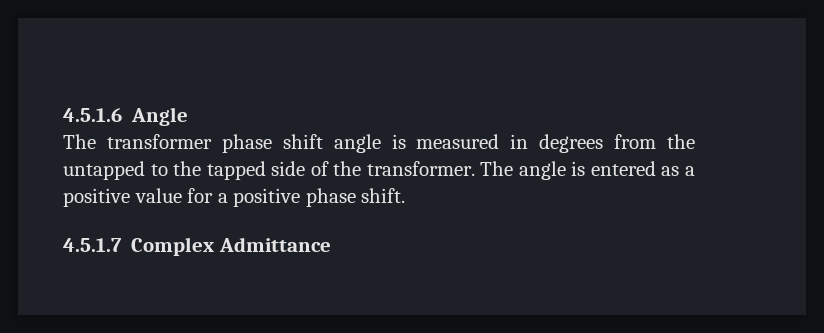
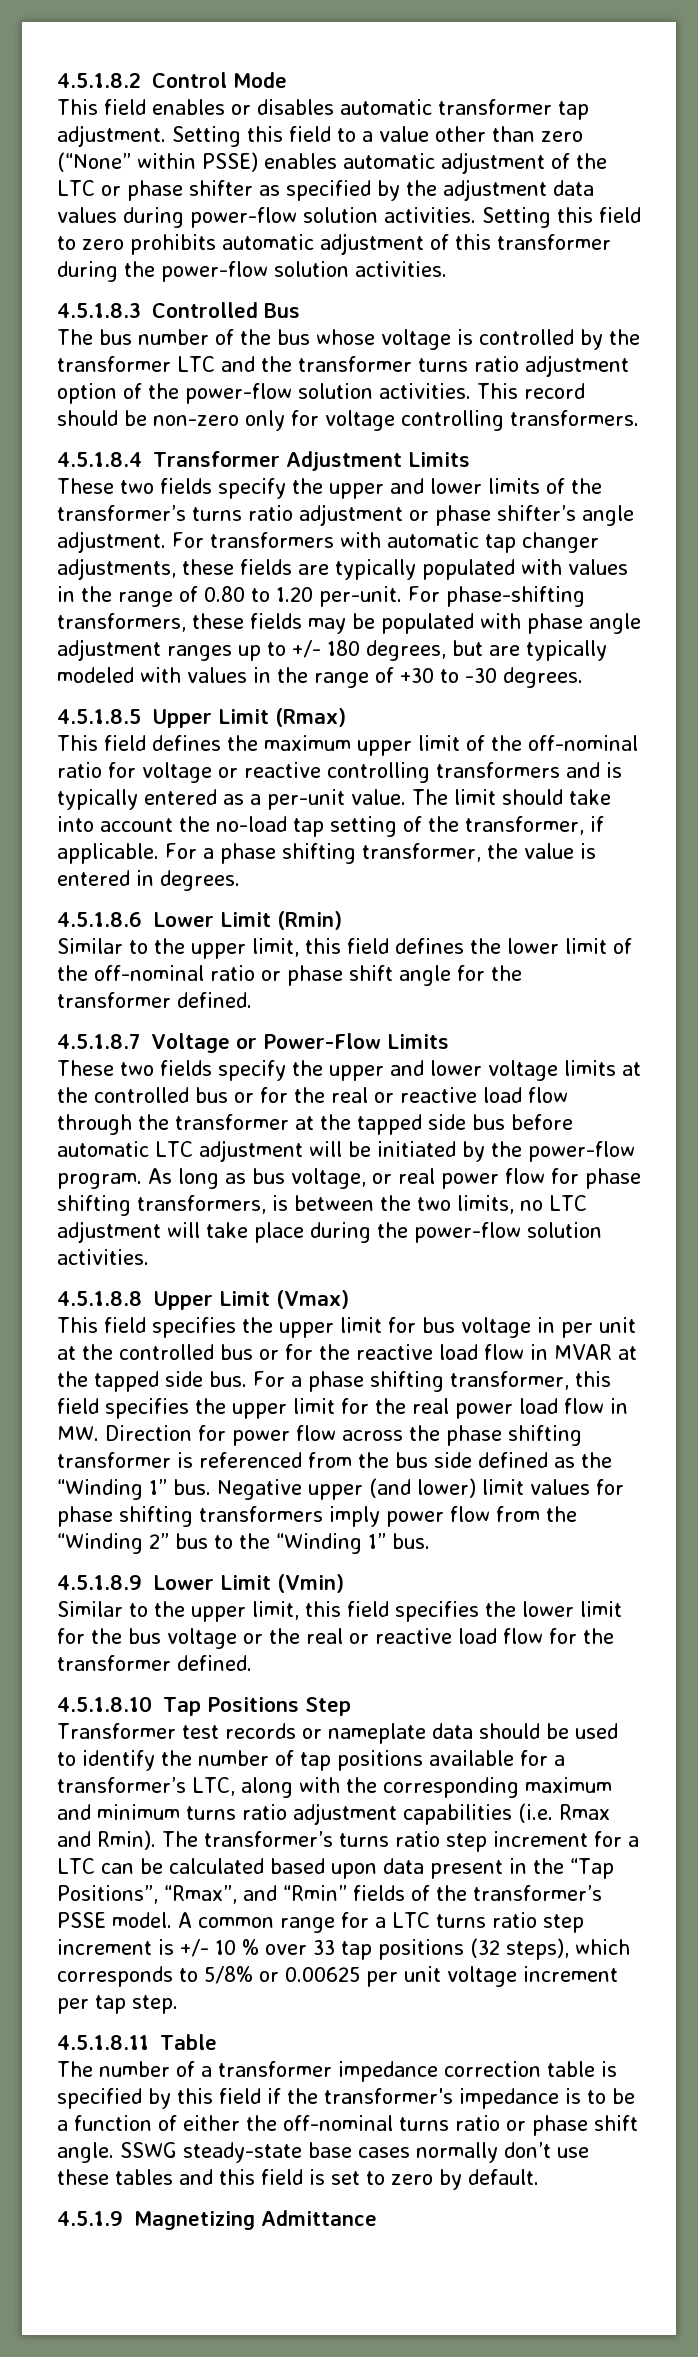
- 4.5.1.6 Angle
- The transformer phase shift angle is measured in degrees from the untapped to the tapped side of the transformer. The angle is entered as a positive value for a positive phase shift.
- 4.5.1.7 Complex Admittance
+ 4.5.1.8.2 Control Mode
+ This field enables or disables automatic transformer tap adjustment. Setting this field to a value other than zero (“None” within PSSE) enables automatic adjustment of the LTC or phase shifter as specified by the adjustment data values during power-flow solution activities. Setting this field to zero prohibits automatic adjustment of this transformer during the power-flow solution activities.
+ 4.5.1.8.3 Controlled Bus
+ The bus number of the bus whose voltage is controlled by the transformer LTC and the transformer turns ratio adjustment option of the power-flow solution activities. This record should be non-zero only for voltage controlling transformers.
+ 4.5.1.8.4 Transformer Adjustment Limits
+ These two fields specify the upper and lower limits of the transformer’s turns ratio adjustment or phase shifter’s angle adjustment. For transformers with automatic tap changer adjustments, these fields are typically populated with values in the range of 0.80 to 1.20 per-unit. For phase-shifting transformers, these fields may be populated with phase angle adjustment ranges up to +/- 180 degrees, but are typically modeled with values in the range of +30 to -30 degrees.
+ 4.5.1.8.5 Upper Limit (Rmax)
+ This field defines the maximum upper limit of the off-nominal ratio for voltage or reactive controlling transformers and is typically entered as a per-unit value. The limit should take into account the no-load tap setting of the transformer, if applicable. For a phase shifting transformer, the value is entered in degrees.
+ 4.5.1.8.6 Lower Limit (Rmin)
+ Similar to the upper limit, this field defines the lower limit of the off-nominal ratio or phase shift angle for the transformer defined.
+ 4.5.1.8.7 Voltage or Power-Flow Limits
+ These two fields specify the upper and lower voltage limits at the controlled bus or for the real or reactive load flow through the transformer at the tapped side bus before automatic LTC adjustment will be initiated by the power-flow program. As long as bus voltage, or real power flow for phase shifting transformers, is between the two limits, no LTC adjustment will take place during the power-flow solution activities.
+ 4.5.1.8.8 Upper Limit (Vmax)
+ This field specifies the upper limit for bus voltage in per unit at the controlled bus or for the reactive load flow in MVAR at the tapped side bus. For a phase shifting transformer, this field specifies the upper limit for the real power load flow in MW. Direction for power flow across the phase shifting transformer is referenced from the bus side defined as the “Winding 1” bus. Negative upper (and lower) limit values for phase shifting transformers imply power flow from the “Winding 2” bus to the “Winding 1” bus.
+ 4.5.1.8.9 Lower Limit (Vmin)
+ Similar to the upper limit, this field specifies the lower limit for the bus voltage or the real or reactive load flow for the transformer defined.
+ 4.5.1.8.10 Tap Positions Step
+ Transformer test records or nameplate data should be used to identify the number of tap positions available for a transformer’s LTC, along with the corresponding maximum and minimum turns ratio adjustment capabilities (i.e. Rmax and Rmin). The transformer’s turns ratio step increment for a LTC can be calculated based upon data present in the “Tap Positions”, “Rmax”, and “Rmin” fields of the transformer’s PSSE model. A common range for a LTC turns ratio step increment is +/- 10 % over 33 tap positions (32 steps), which corresponds to 5/8% or 0.00625 per unit voltage increment per tap step.
+ 4.5.1.8.11 Table
+ The number of a transformer impedance correction table is specified by this field if the transformer's impedance is to be a function of either the off-nominal turns ratio or phase shift angle. SSWG steady-state base cases normally don’t use these tables and this field is set to zero by default.
+ 4.5.1.9 Magnetizing Admittance

